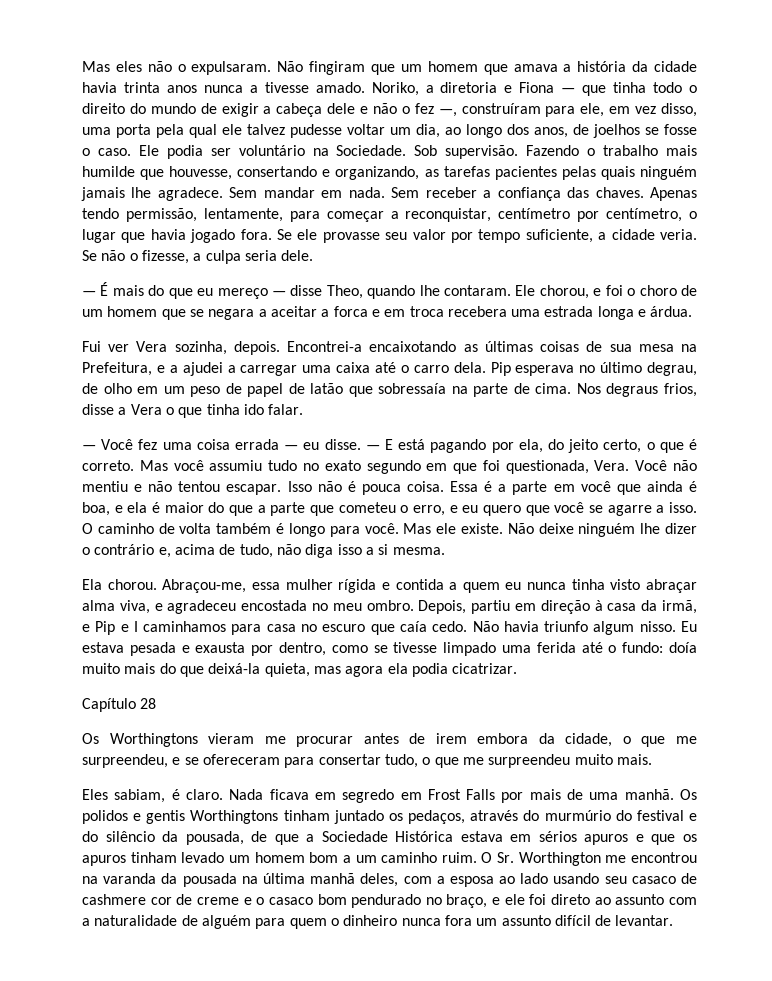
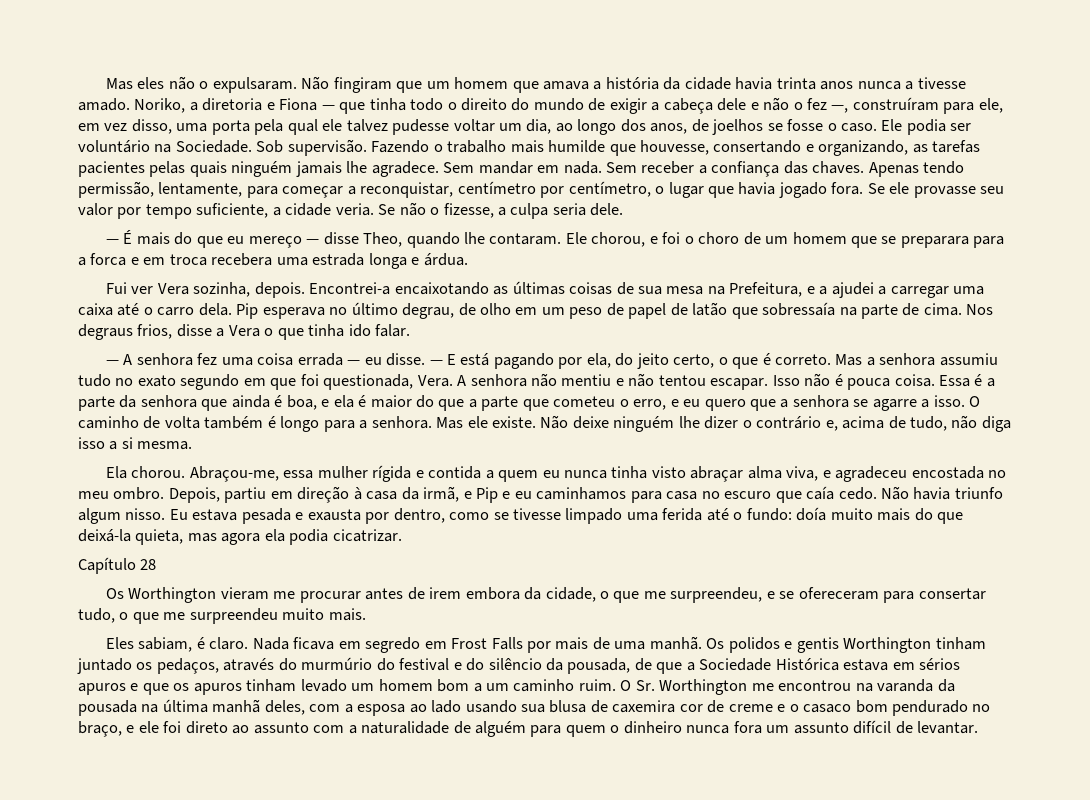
- Ele chorou, e foi o choro de um homem que se negara a aceitar a forca e em troca recebera uma estrada longa e árdua.
+ Ele chorou, e foi o choro de um homem que se preparara para a forca e em troca recebera uma estrada longa e árdua.
- — Você fez uma coisa errada — eu disse.
+ — A senhora fez uma coisa errada — eu disse.
- Mas você assumiu tudo no exato segundo em que foi questionada, Vera.
+ Mas a senhora assumiu tudo no exato segundo em que foi questionada, Vera.
- Você não mentiu e não tentou escapar.
+ A senhora não mentiu e não tentou escapar.
- Essa é a parte em você que ainda é boa, e ela é maior do que a parte que cometeu o erro, e eu quero que você se agarre a isso.
+ Essa é a parte da senhora que ainda é boa, e ela é maior do que a parte que cometeu o erro, e eu quero que a senhora se agarre a isso.
- O caminho de volta também é longo para você.
+ O caminho de volta também é longo para a senhora.
- Depois, partiu em direção à casa da irmã, e Pip e I caminhamos para casa no escuro que caía cedo.
+ Depois, partiu em direção à casa da irmã, e Pip e eu caminhamos para casa no escuro que caía cedo.
- Os Worthingtons vieram me procurar antes de irem embora da cidade, o que me surpreendeu, e se ofereceram para consertar tudo, o que me surpreendeu muito mais.
+ Os Worthington vieram me procurar antes de irem embora da cidade, o que me surpreendeu, e se ofereceram para consertar tudo, o que me surpreendeu muito mais.
- Os polidos e gentis Worthingtons tinham juntado os pedaços, através do murmúrio do festival e do silêncio da pousada, de que a Sociedade Histórica estava em sérios apuros e que os apuros tinham levado um homem bom a um caminho ruim.
+ Os polidos e gentis Worthington tinham juntado os pedaços, através do murmúrio do festival e do silêncio da pousada, de que a Sociedade Histórica estava em sérios apuros e que os apuros tinham levado um homem bom a um caminho ruim.
- O Sr. Worthington me encontrou na varanda da pousada na última manhã deles, com a esposa ao lado usando seu casaco de cashmere cor de creme e o casaco bom pendurado no braço, e ele foi direto ao assunto com a naturalidade de alguém para quem o dinheiro nunca fora um assunto difícil de levantar.
+ O Sr. Worthington me encontrou na varanda da pousada na última manhã deles, com a esposa ao lado usando sua blusa de caxemira cor de creme e o casaco bom pendurado no braço, e ele foi direto ao assunto com a naturalidade de alguém para quem o dinheiro nunca fora um assunto difícil de levantar.

